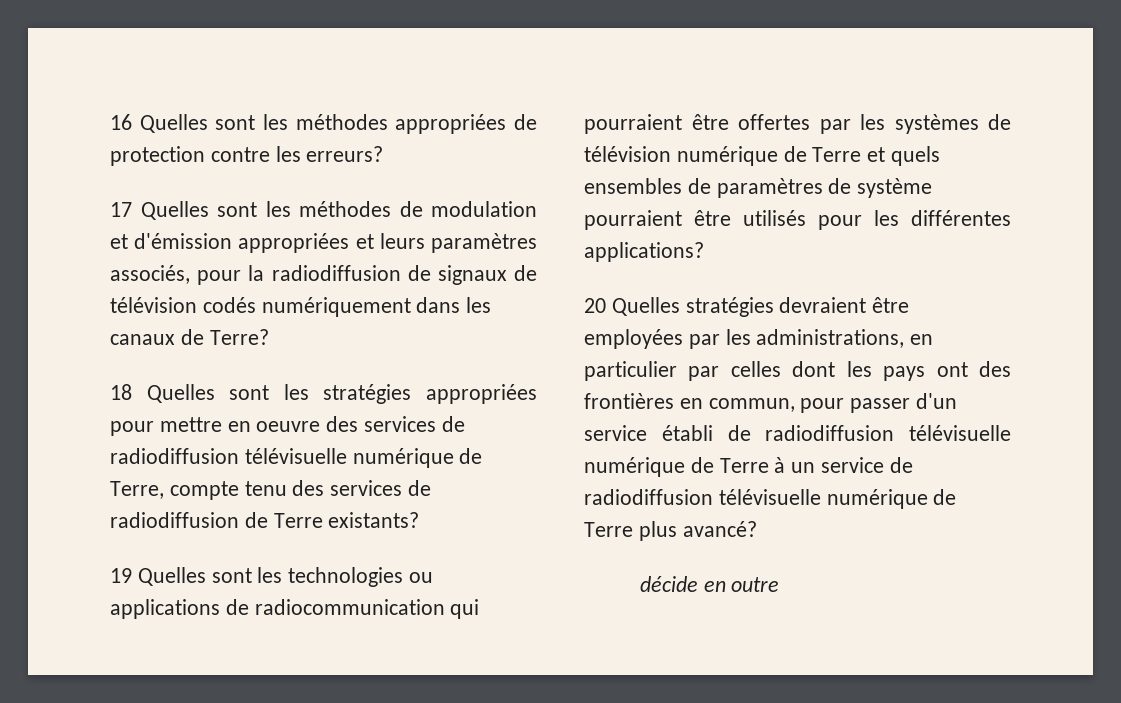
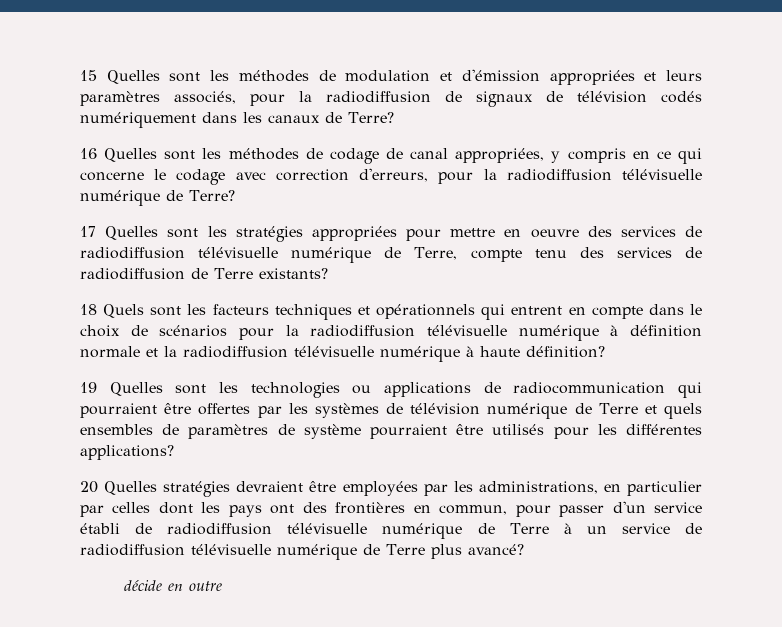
- 16 Quelles sont les méthodes appropriées de protection contre les erreurs?
- 17 Quelles sont les méthodes de modulation et d'émission appropriées et leurs paramètres associés, pour la radiodiffusion de signaux de télévision codés numériquement dans les canaux de Terre?
+ 15 Quelles sont les méthodes de modulation et d'émission appropriées et leurs paramètres associés, pour la radiodiffusion de signaux de télévision codés numériquement dans les canaux de Terre?
- 18 Quelles sont les stratégies appropriées pour mettre en oeuvre des services de radiodiffusion télévisuelle numérique de Terre, compte tenu des services de radiodiffusion de Terre existants?
+ 16 Quelles sont les méthodes de codage de canal appropriées, y compris en ce qui concerne le codage avec correction d'erreurs, pour la radiodiffusion télévisuelle numérique de Terre?
+ 17 Quelles sont les stratégies appropriées pour mettre en oeuvre des services de radiodiffusion télévisuelle numérique de Terre, compte tenu des services de radiodiffusion de Terre existants?
+ 18 Quels sont les facteurs techniques et opérationnels qui entrent en compte dans le choix de scénarios pour la radiodiffusion télévisuelle numérique à définition normale et la radiodiffusion télévisuelle numérique à haute définition?

